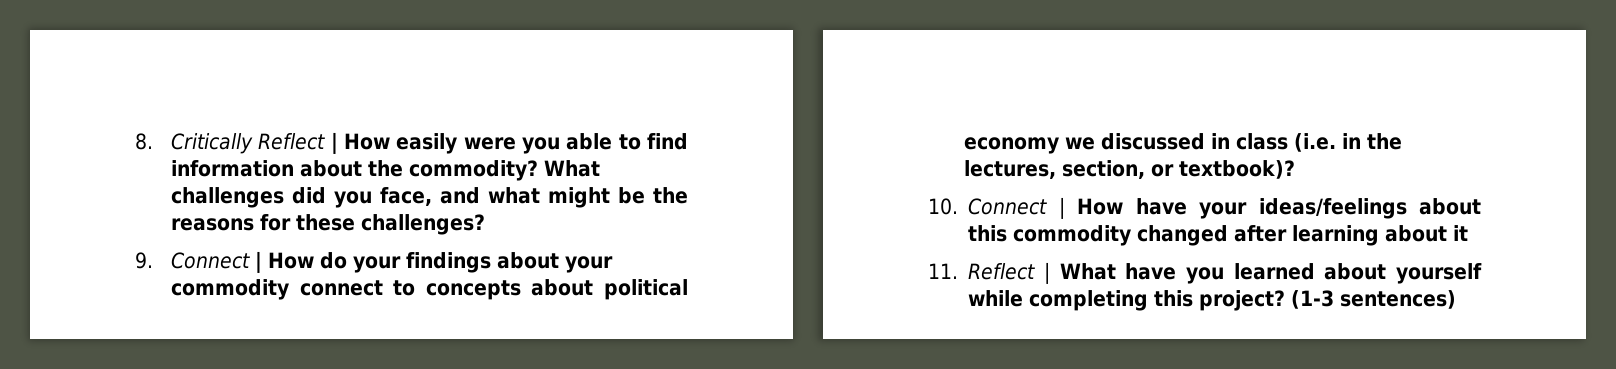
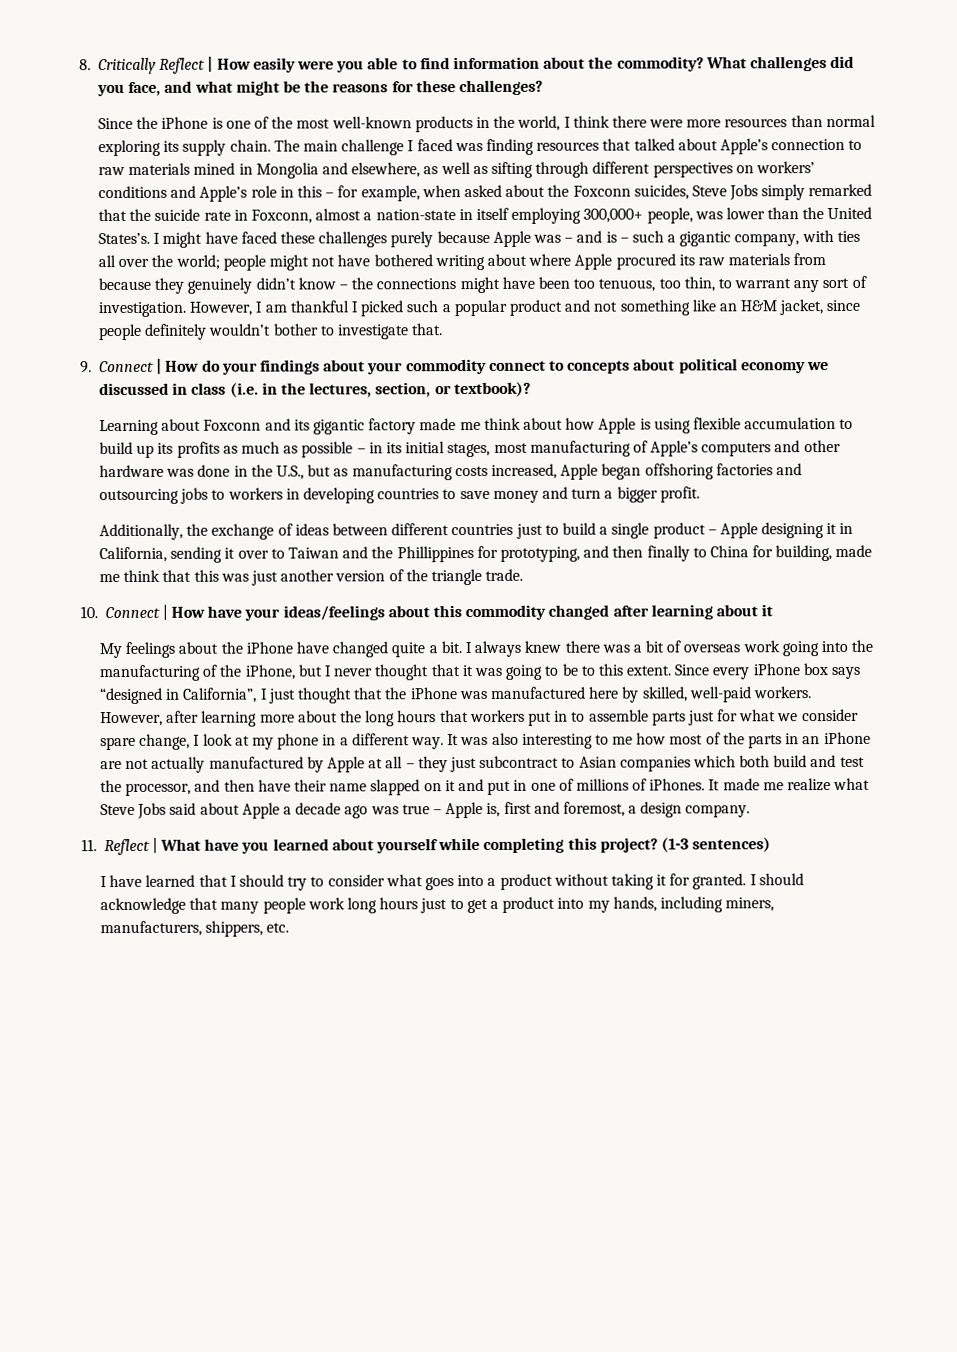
+ Since the iPhone is one of the most well-known products in the world, I think there were more resources than normal exploring its supply chain. The main challenge I faced was finding resources that talked about Apple’s connection to raw materials mined in Mongolia and elsewhere, as well as sifting through different perspectives on workers’ conditions and Apple’s role in this – for example, when asked about the Foxconn suicides, Steve Jobs simply remarked that the suicide rate in Foxconn, almost a nation-state in itself employing 300,000+ people, was lower than the United States’s. I might have faced these challenges purely because Apple was – and is – such a gigantic company, with ties all over the world; people might not have bothered writing about where Apple procured its raw materials from because they genuinely didn’t know – the connections might have been too tenuous, too thin, to warrant any sort of investigation. However, I am thankful I picked such a popular product and not something like an H&M jacket, since people definitely wouldn’t bother to investigate that.
+ Learning about Foxconn and its gigantic factory made me think about how Apple is using flexible accumulation to build up its profits as much as possible – in its initial stages, most manufacturing of Apple’s computers and other hardware was done in the U.S., but as manufacturing costs increased, Apple began offshoring factories and outsourcing jobs to workers in developing countries to save money and turn a bigger profit.
+ Additionally, the exchange of ideas between different countries just to build a single product – Apple designing it in California, sending it over to Taiwan and the Phillippines for prototyping, and then finally to China for building, made me think that this was just another version of the triangle trade.
+ My feelings about the iPhone have changed quite a bit. I always knew there was a bit of overseas work going into the manufacturing of the iPhone, but I never thought that it was going to be to this extent. Since every iPhone box says “designed in California”, I just thought that the iPhone was manufactured here by skilled, well-paid workers. However, after learning more about the long hours that workers put in to assemble parts just for what we consider spare change, I look at my phone in a different way. It was also interesting to me how most of the parts in an iPhone are not actually manufactured by Apple at all – they just subcontract to Asian companies which both build and test the processor, and then have their name slapped on it and put in one of millions of iPhones. It made me realize what Steve Jobs said about Apple a decade ago was true – Apple is, first and foremost, a design company.
+ I have learned that I should try to consider what goes into a product without taking it for granted. I should acknowledge that many people work long hours just to get a product into my hands, including miners, manufacturers, shippers, etc.

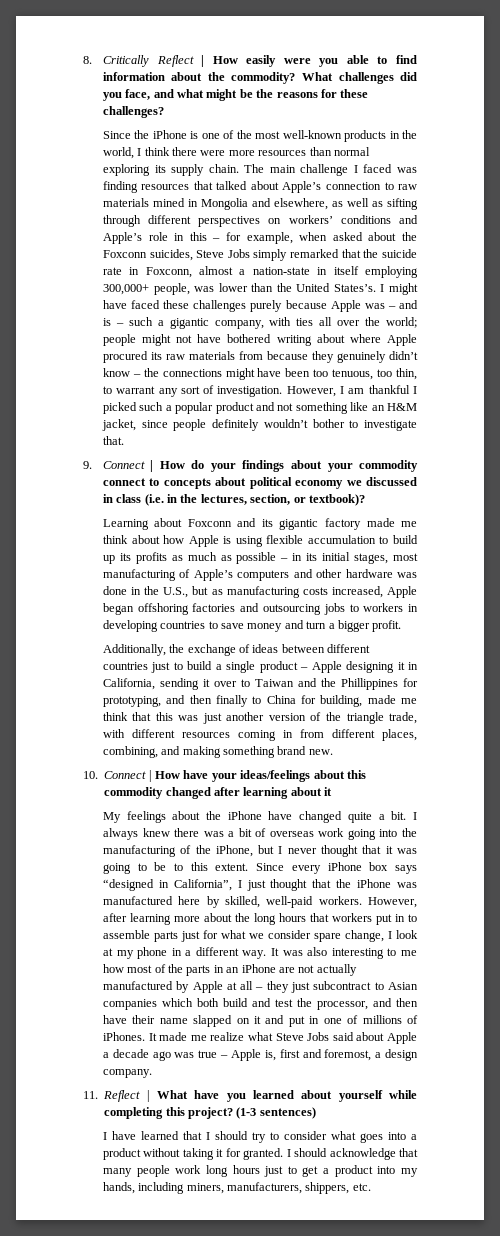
- Additionally, the exchange of ideas between different countries just to build a single product – Apple designing it in California, sending it over to Taiwan and the Phillippines for prototyping, and then finally to China for building, made me think that this was just another version of the triangle trade.
+ Additionally, the exchange of ideas between different countries just to build a single product – Apple designing it in California, sending it over to Taiwan and the Phillippines for prototyping, and then finally to China for building, made me think that this was just another version of the triangle trade, with different resources coming in from different places, combining, and making something brand new.

